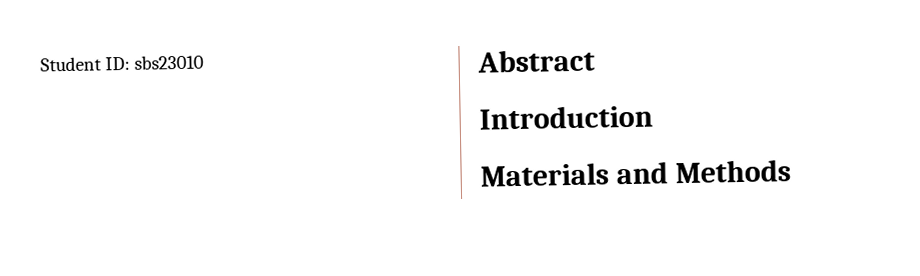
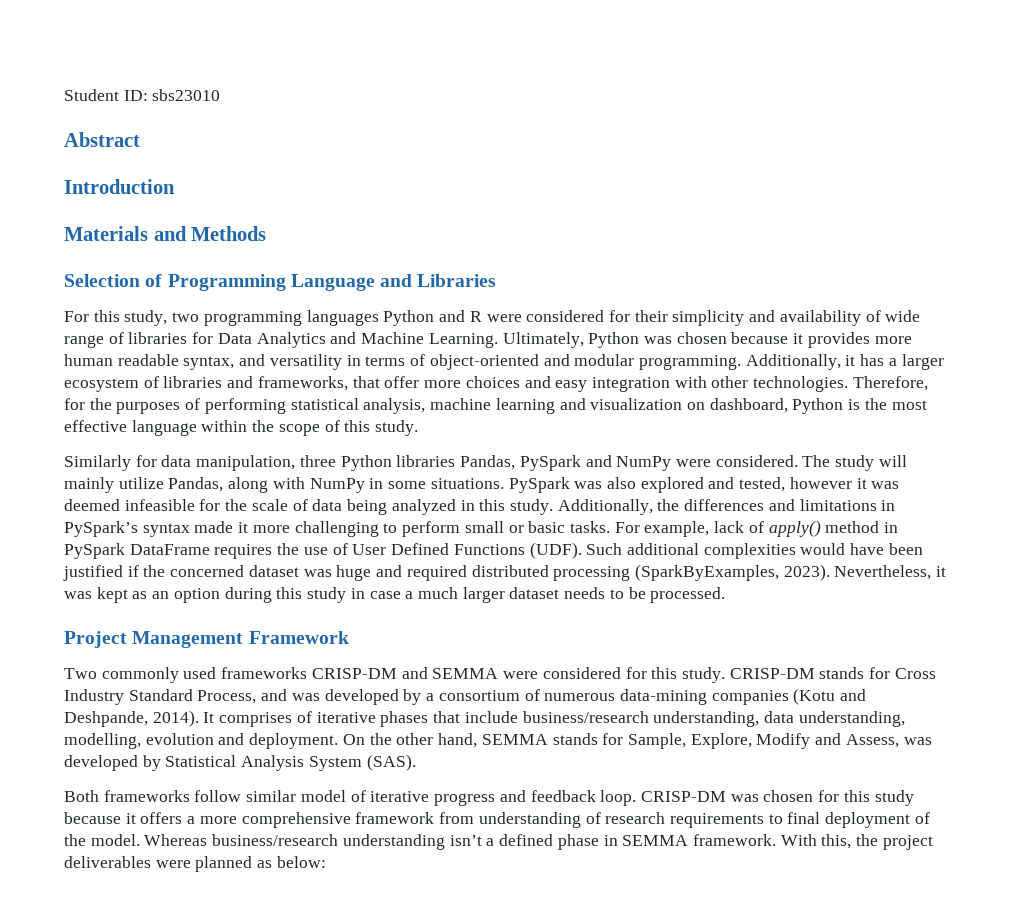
+ Selection of Programming Language and Libraries
+ For this study, two programming languages Python and R were considered for their simplicity and availability of wide range of libraries for Data Analytics and Machine Learning. Ultimately, Python was chosen because it provides more human readable syntax, and versatility in terms of object-oriented and modular programming. Additionally, it has a larger ecosystem of libraries and frameworks, that offer more choices and easy integration with other technologies. Therefore, for the purposes of performing statistical analysis, machine learning and visualization on dashboard, Python is the most effective language within the scope of this study.
+ Similarly for data manipulation, three Python libraries Pandas, PySpark and NumPy were considered. The study will mainly utilize Pandas, along with NumPy in some situations. PySpark was also explored and tested, however it was deemed infeasible for the scale of data being analyzed in this study. Additionally, the differences and limitations in PySpark’s syntax made it more challenging to perform small or basic tasks. For example, lack of apply() method in PySpark DataFrame requires the use of User Defined Functions (UDF). Such additional complexities would have been justified if the concerned dataset was huge and required distributed processing (SparkByExamples, 2023). Nevertheless, it was kept as an option during this study in case a much larger dataset needs to be processed.
+ Project Management Framework
+ Two commonly used frameworks CRISP-DM and SEMMA were considered for this study. CRISP-DM stands for Cross Industry Standard Process, and was developed by a consortium of numerous data-mining companies (Kotu and Deshpande, 2014). It comprises of iterative phases that include business/research understanding, data understanding, modelling, evolution and deployment. On the other hand, SEMMA stands for Sample, Explore, Modify and Assess, was developed by Statistical Analysis System (SAS).
+ Both frameworks follow similar model of iterative progress and feedback loop. CRISP-DM was chosen for this study because it offers a more comprehensive framework from understanding of research requirements to final deployment of the model. Whereas business/research understanding isn’t a defined phase in SEMMA framework. With this, the project deliverables were planned as below:

